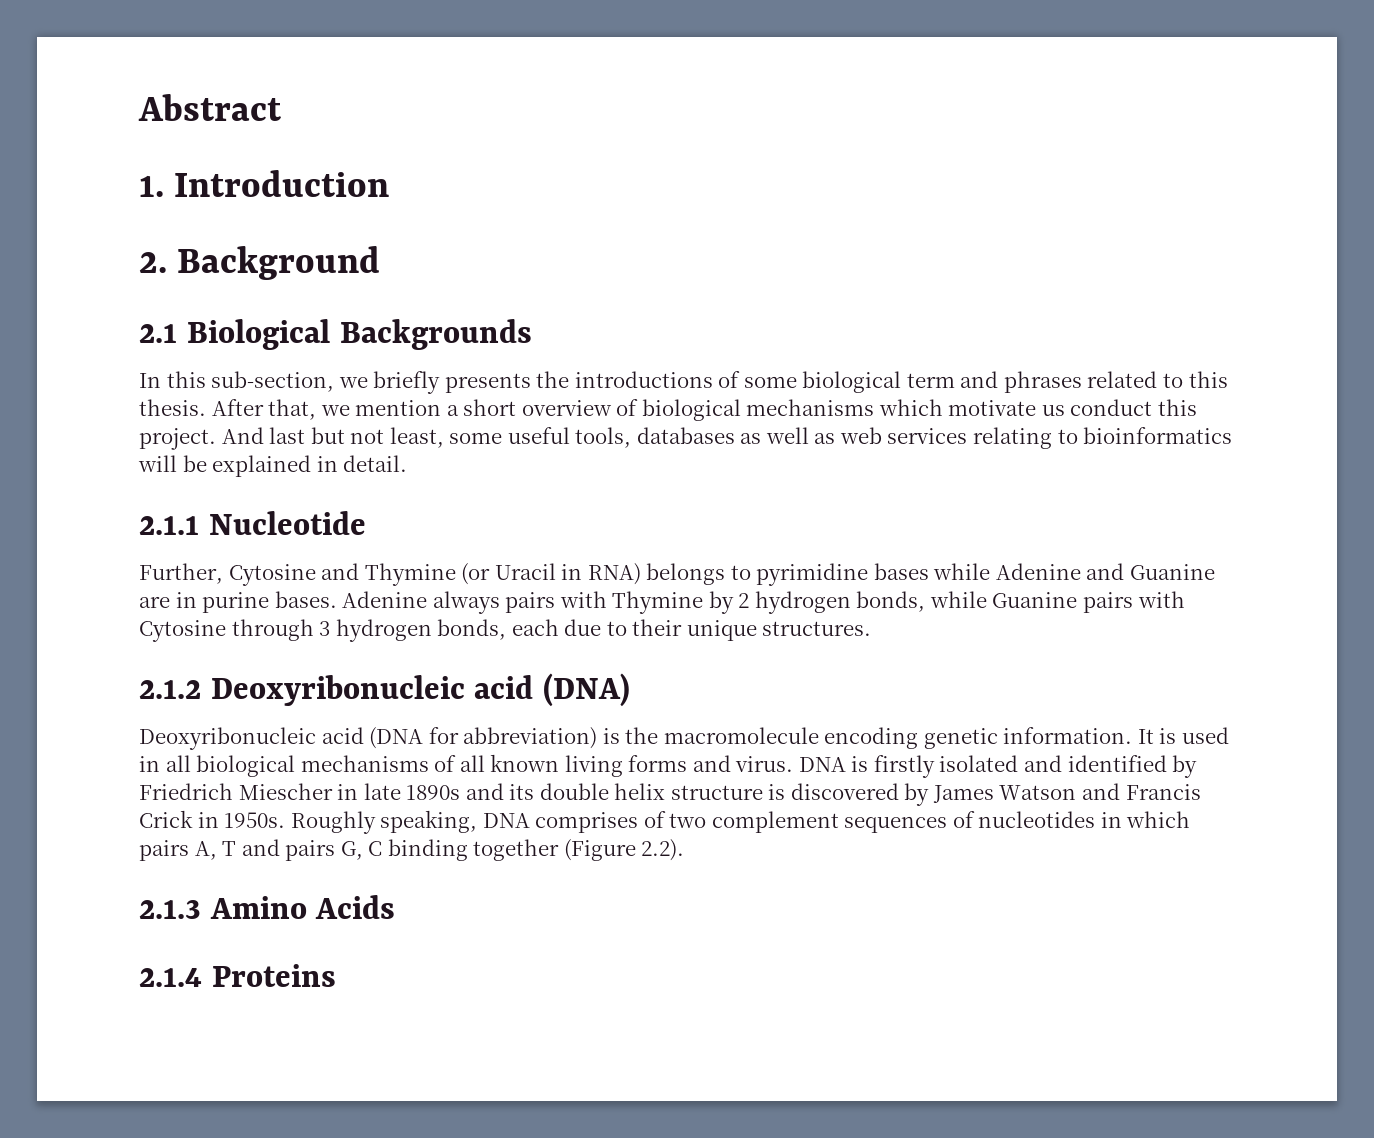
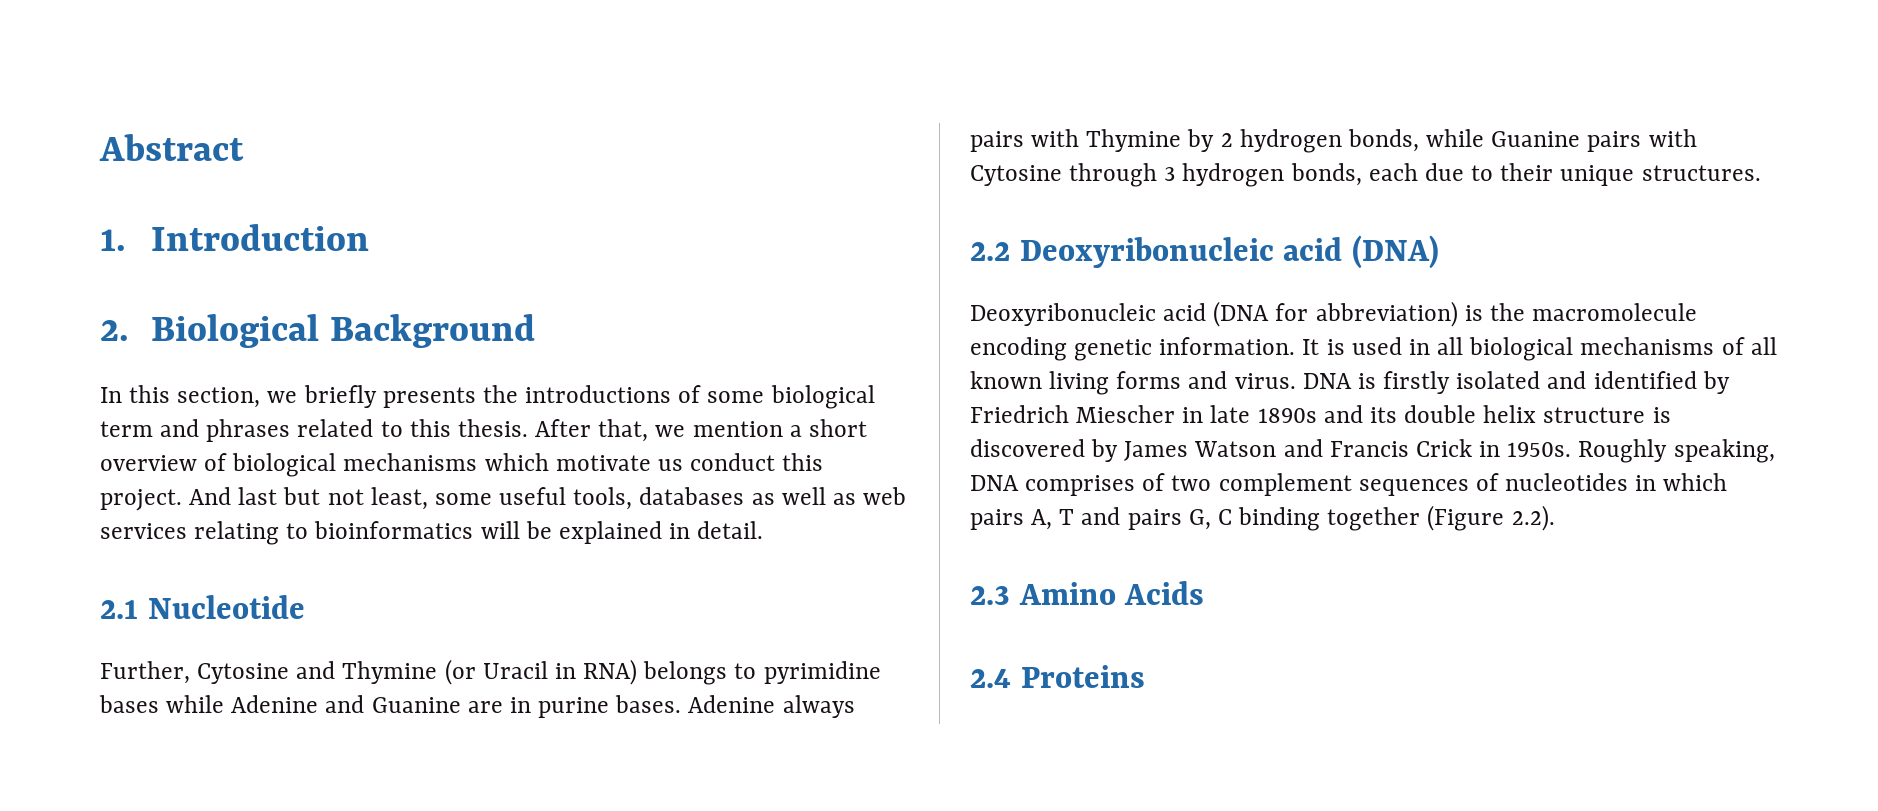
- 2. Background
+ 2. Biological Background
- 2.1 Biological Backgrounds
- In this sub-section, we briefly presents the introductions of some biological term and phrases related to this thesis.
+ In this section, we briefly presents the introductions of some biological term and phrases related to this thesis.
- 2.1.1 Nucleotide
+ 2.1 Nucleotide
- 2.1.2 Deoxyribonucleic acid (DNA)
+ 2.2 Deoxyribonucleic acid (DNA)
- 2.1.3 Amino Acids
+ 2.3 Amino Acids
- 2.1.4 Proteins
+ 2.4 Proteins

